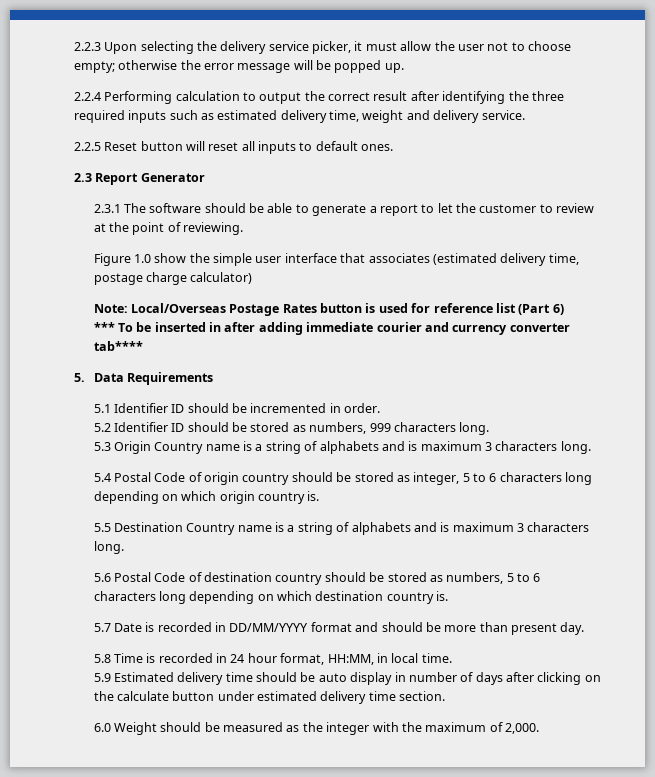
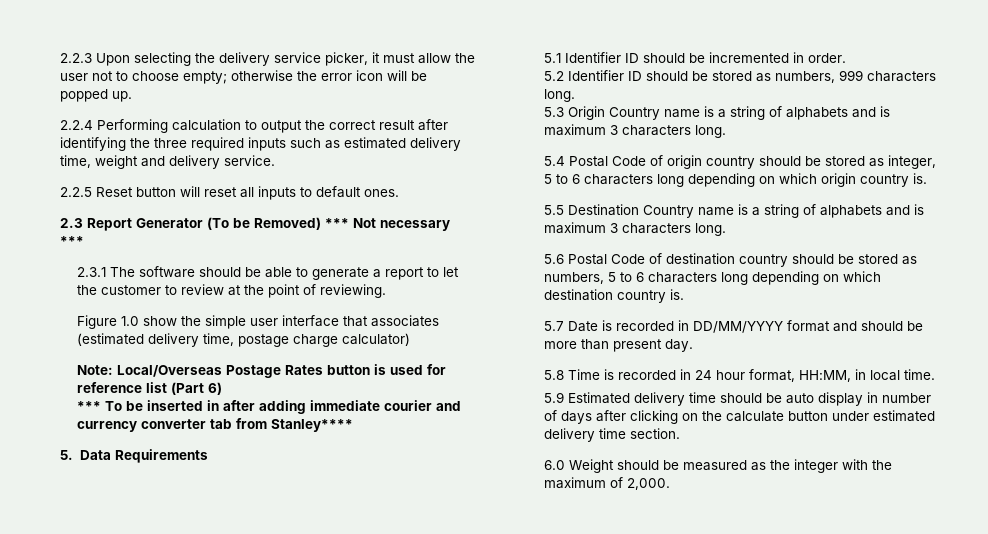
- 2.2.3 Upon selecting the delivery service picker, it must allow the user not to choose empty; otherwise the error message will be popped up.
+ 2.2.3 Upon selecting the delivery service picker, it must allow the user not to choose empty; otherwise the error icon will be popped up.
- 2.3 Report Generator
+ 2.3 Report Generator (To be Removed) *** Not necessary ***
- *** To be inserted in after adding immediate courier and currency converter tab****
+ *** To be inserted in after adding immediate courier and currency converter tab from Stanley****

